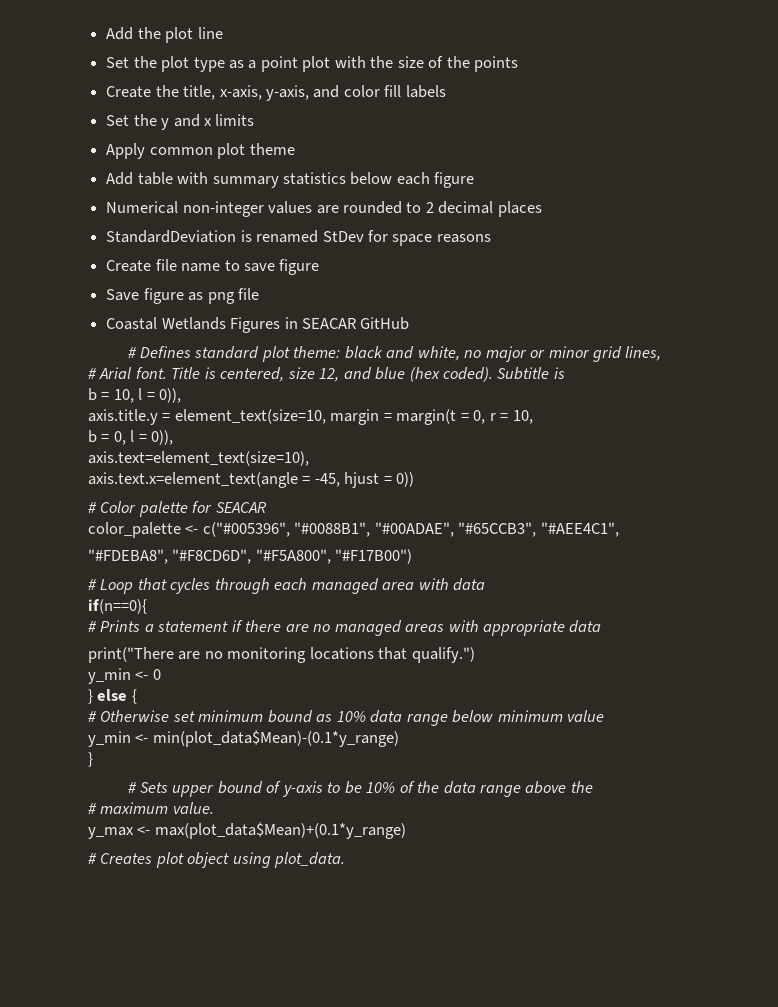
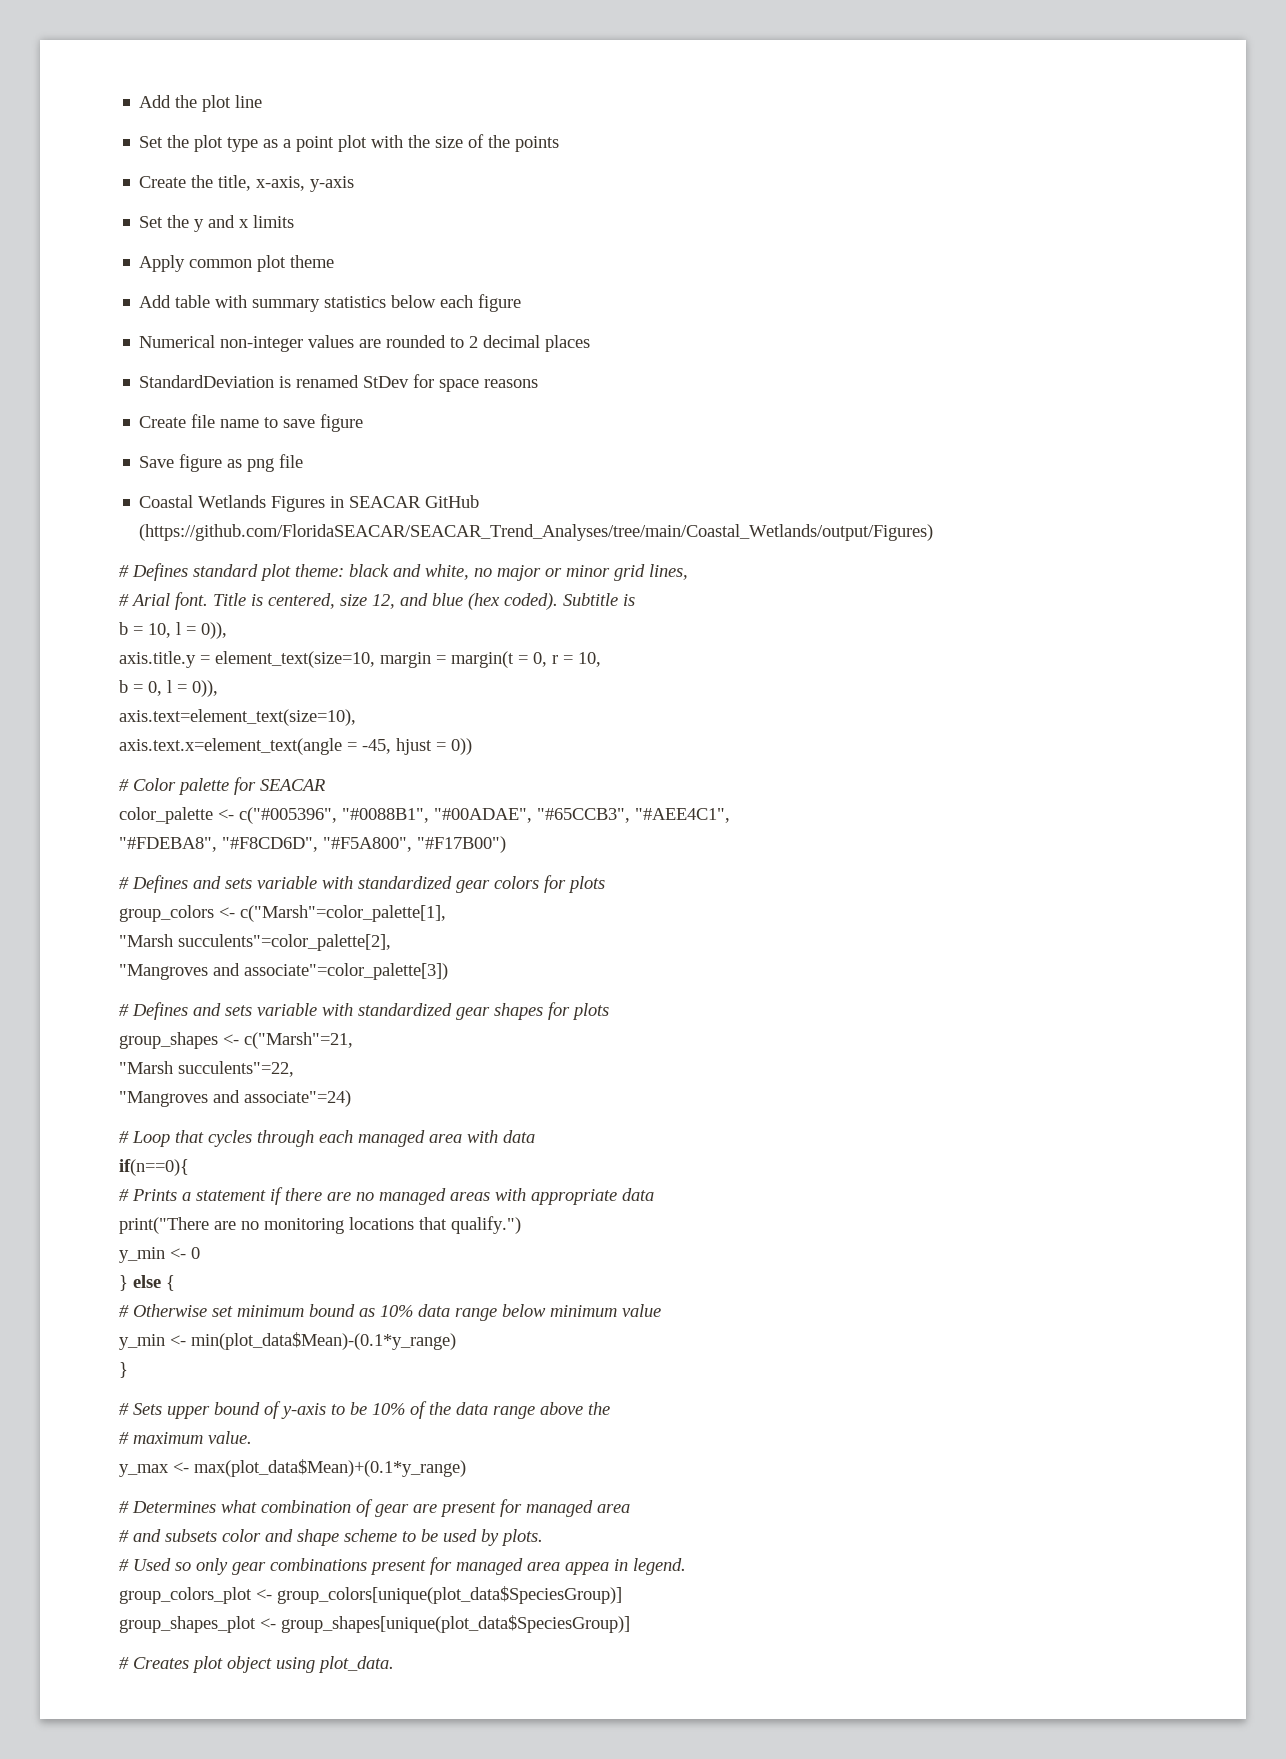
- Create the title, x-axis, y-axis, and color fill labels
+ Create the title, x-axis, y-axis
- Coastal Wetlands Figures in SEACAR GitHub
+ Coastal Wetlands Figures in SEACAR GitHub (https://github.com/FloridaSEACAR/SEACAR_Trend_Analyses/tree/main/Coastal_Wetlands/output/Figures)
+ # Defines and sets variable with standardized gear colors for plots
+ group_colors <- c("Marsh"=color_palette[1],
+ "Marsh succulents"=color_palette[2],
+ "Mangroves and associate"=color_palette[3])
+ # Defines and sets variable with standardized gear shapes for plots
+ group_shapes <- c("Marsh"=21,
+ "Marsh succulents"=22,
+ "Mangroves and associate"=24)
+ # Determines what combination of gear are present for managed area
+ # and subsets color and shape scheme to be used by plots.
+ # Used so only gear combinations present for managed area appea in legend.
+ group_colors_plot <- group_colors[unique(plot_data$SpeciesGroup)]
+ group_shapes_plot <- group_shapes[unique(plot_data$SpeciesGroup)]

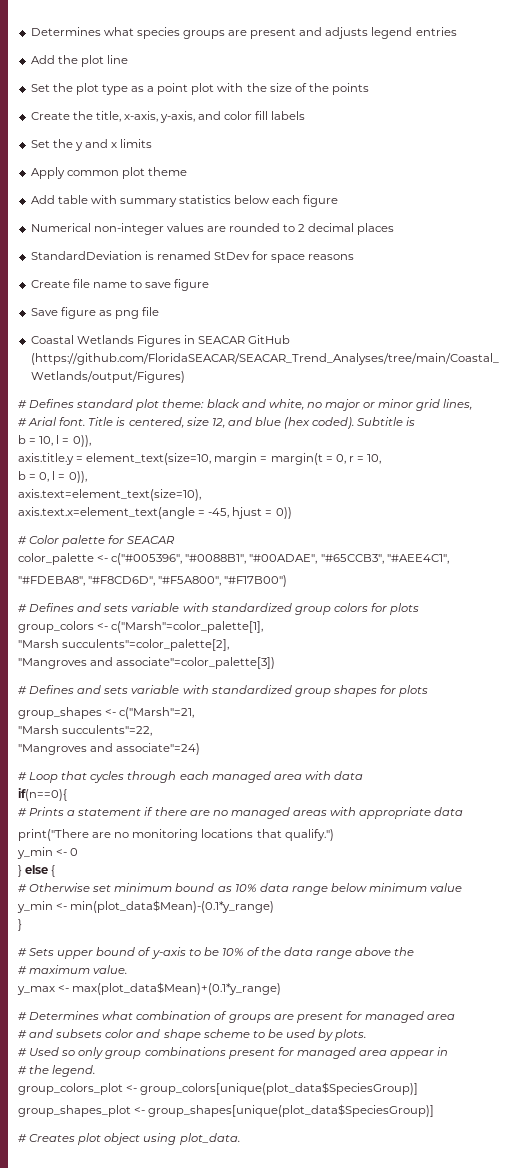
+ Determines what species groups are present and adjusts legend entries
- Create the title, x-axis, y-axis
+ Create the title, x-axis, y-axis, and color fill labels
- # Defines and sets variable with standardized gear colors for plots
+ # Defines and sets variable with standardized group colors for plots
- # Defines and sets variable with standardized gear shapes for plots
+ # Defines and sets variable with standardized group shapes for plots
- # Determines what combination of gear are present for managed area
+ # Determines what combination of groups are present for managed area
- # Used so only gear combinations present for managed area appea in legend.
+ # Used so only group combinations present for managed area appear in
+ # the legend.

